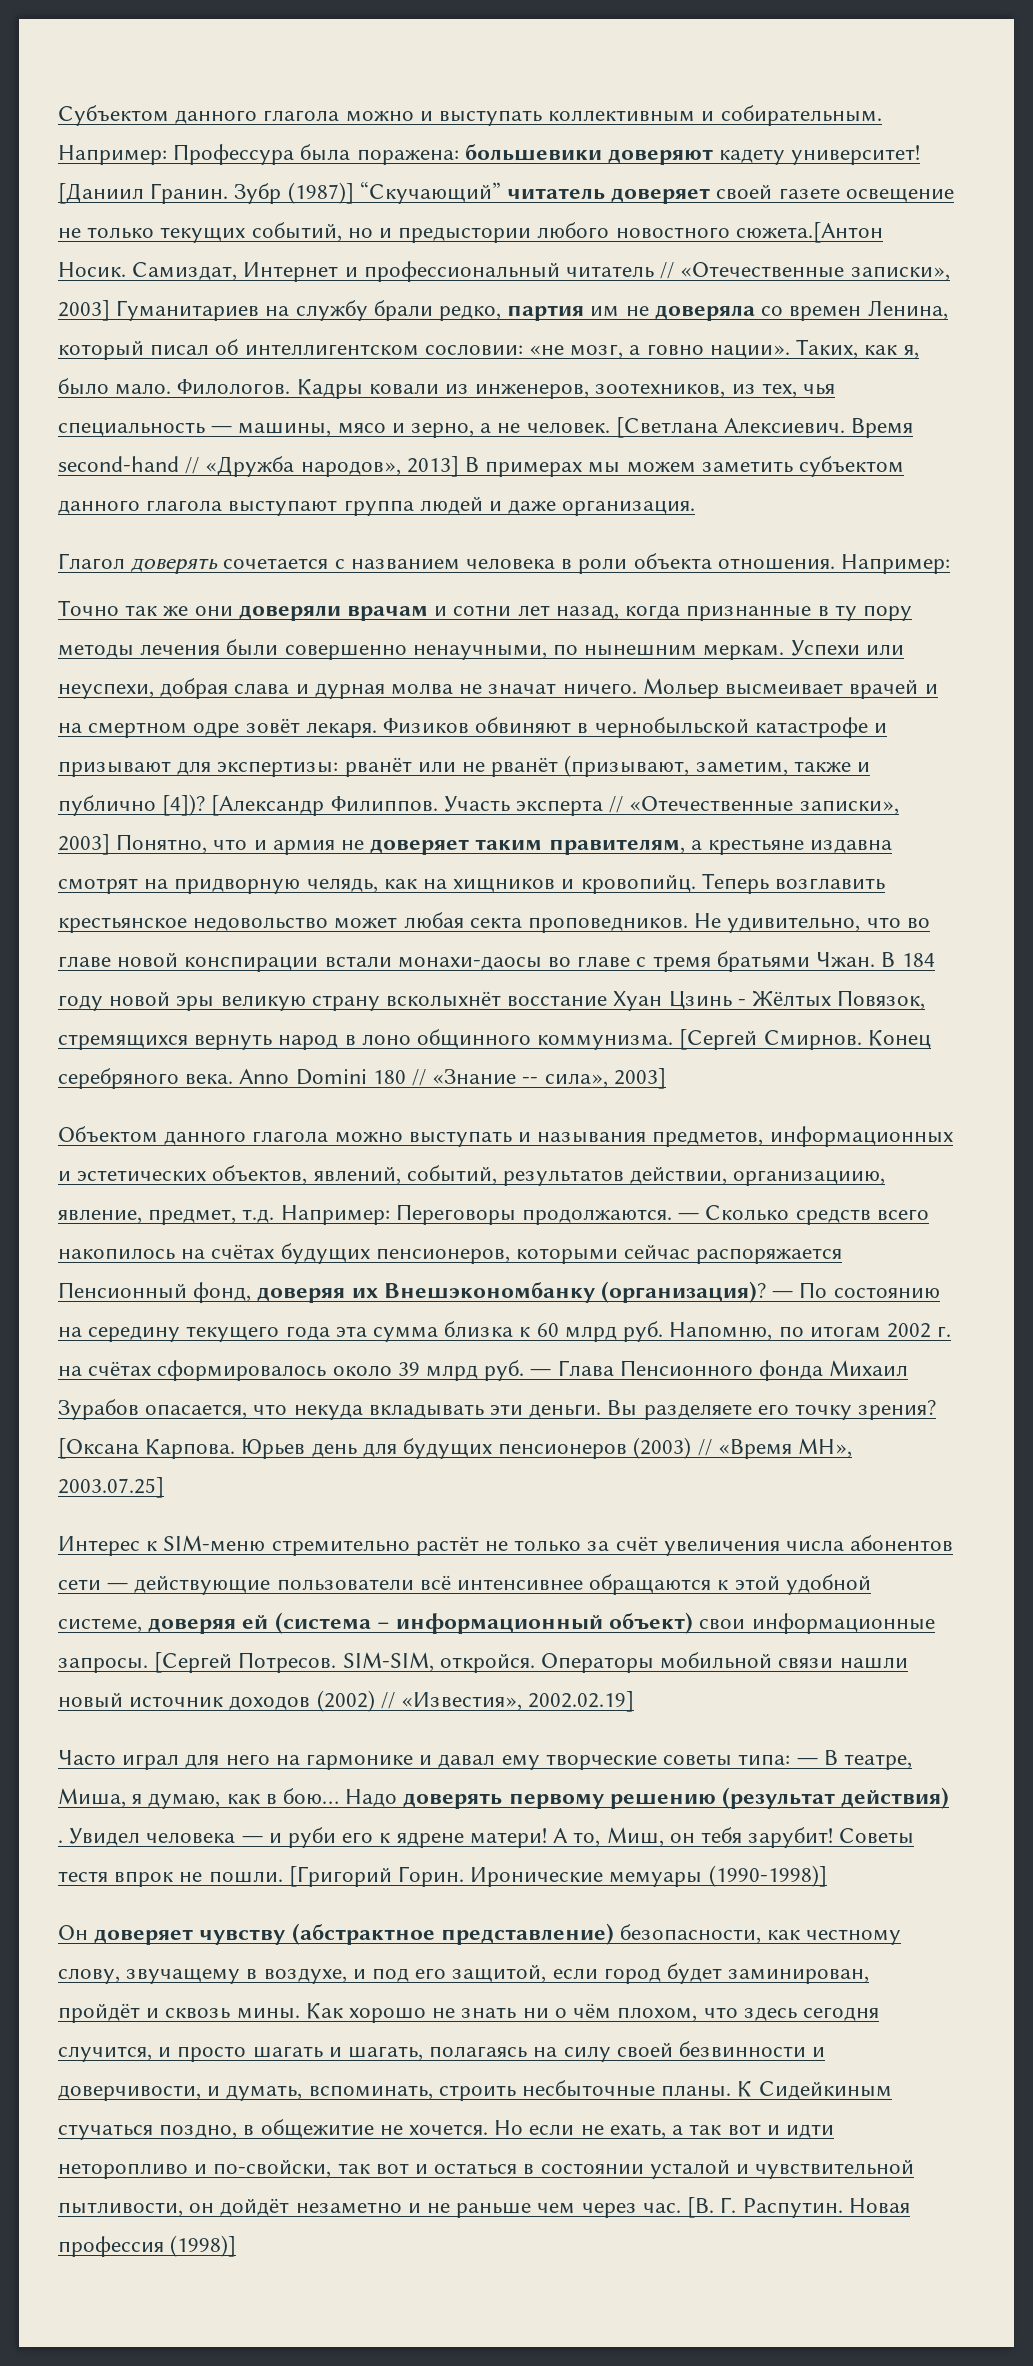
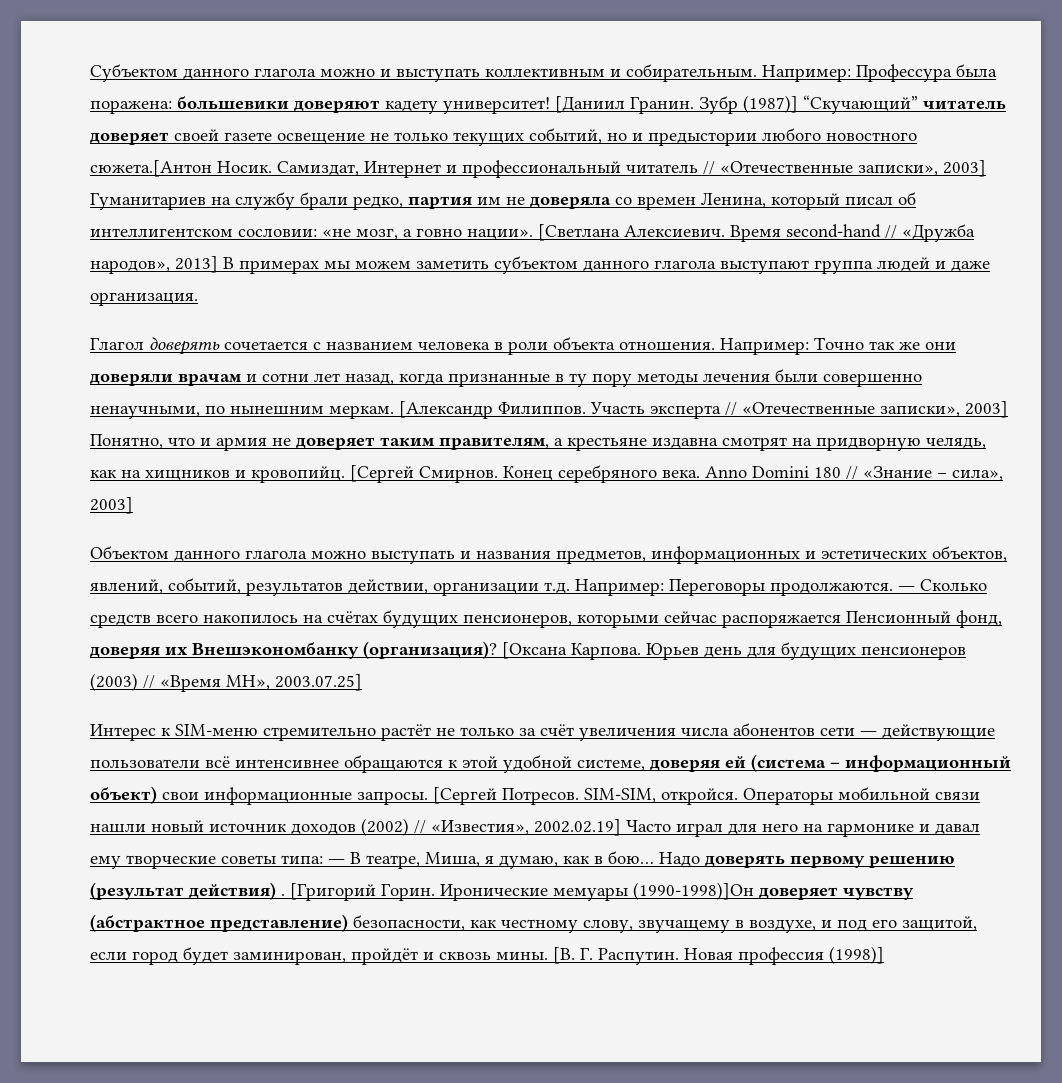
- Таких, как я, было мало. Филологов. Кадры ковали из инженеров, зоотехников, из тех, чья специальность ― машины, мясо и зерно, а не человек.
- Глагол доверять сочетается с названием человека в роли объекта отношения. Например:
- Точно так же они доверяли врачам и сотни лет назад, когда признанные в ту пору методы лечения были совершенно ненаучными, по нынешним меркам.
+ Глагол доверять сочетается с названием человека в роли объекта отношения. Например: Точно так же они доверяли врачам и сотни лет назад, когда признанные в ту пору методы лечения были совершенно ненаучными, по нынешним меркам.
- Успехи или неуспехи, добрая слава и дурная молва не значат ничего. Мольер высмеивает врачей и на смертном одре зовёт лекаря. Физиков обвиняют в чернобыльской катастрофе и призывают для экспертизы: рванёт или не рванёт (призывают, заметим, также и публично [4])?
- Теперь возглавить крестьянское недовольство может любая секта проповедников. Не удивительно, что во главе новой конспирации встали монахи-даосы во главе с тремя братьями Чжан. В 184 году новой эры великую страну всколыхнёт восстание Хуан Цзинь - Жёлтых Повязок, стремящихся вернуть народ в лоно общинного коммунизма.
- Anno Domini 180 // «Знание -- сила», 2003]
+ Anno Domini 180 // «Знание – сила», 2003]
- Объектом данного глагола можно выступать и называния предметов, информационных и эстетических объектов, явлений, событий, результатов действии, организациию, явление, предмет, т.д. Например: Переговоры продолжаются.
+ Объектом данного глагола можно выступать и названия предметов, информационных и эстетических объектов, явлений, событий, результатов действии, организации т.д. Например: Переговоры продолжаются.
- ― По состоянию на середину текущего года эта сумма близка к 60 млрд руб. Напомню, по итогам 2002 г. на счётах сформировалось около 39 млрд руб. ― Глава Пенсионного фонда Михаил Зурабов опасается, что некуда вкладывать эти деньги. Вы разделяете его точку зрения?
- Операторы мобильной связи нашли новый источник доходов (2002) // «Известия», 2002.02.19]
- Часто играл для него на гармонике и давал ему творческие советы типа: ― В театре, Миша, я думаю, как в бою…
+ Операторы мобильной связи нашли новый источник доходов (2002) // «Известия», 2002.02.19] Часто играл для него на гармонике и давал ему творческие советы типа: ― В театре, Миша, я думаю, как в бою…
- Увидел человека ― и руби его к ядрене матери! А то, Миш, он тебя зарубит! Советы тестя впрок не пошли.
- Иронические мемуары (1990-1998)]
- Он доверяет чувству (абстрактное представление) безопасности, как честному слову, звучащему в воздухе, и под его защитой, если город будет заминирован, пройдёт и сквозь мины.
+ Иронические мемуары (1990-1998)]Он доверяет чувству (абстрактное представление) безопасности, как честному слову, звучащему в воздухе, и под его защитой, если город будет заминирован, пройдёт и сквозь мины.
- Как хорошо не знать ни о чём плохом, что здесь сегодня случится, и просто шагать и шагать, полагаясь на силу своей безвинности и доверчивости, и думать, вспоминать, строить несбыточные планы. К Сидейкиным стучаться поздно, в общежитие не хочется. Но если не ехать, а так вот и идти неторопливо и по-свойски, так вот и остаться в состоянии усталой и чувствительной пытливости, он дойдёт незаметно и не раньше чем через час.

